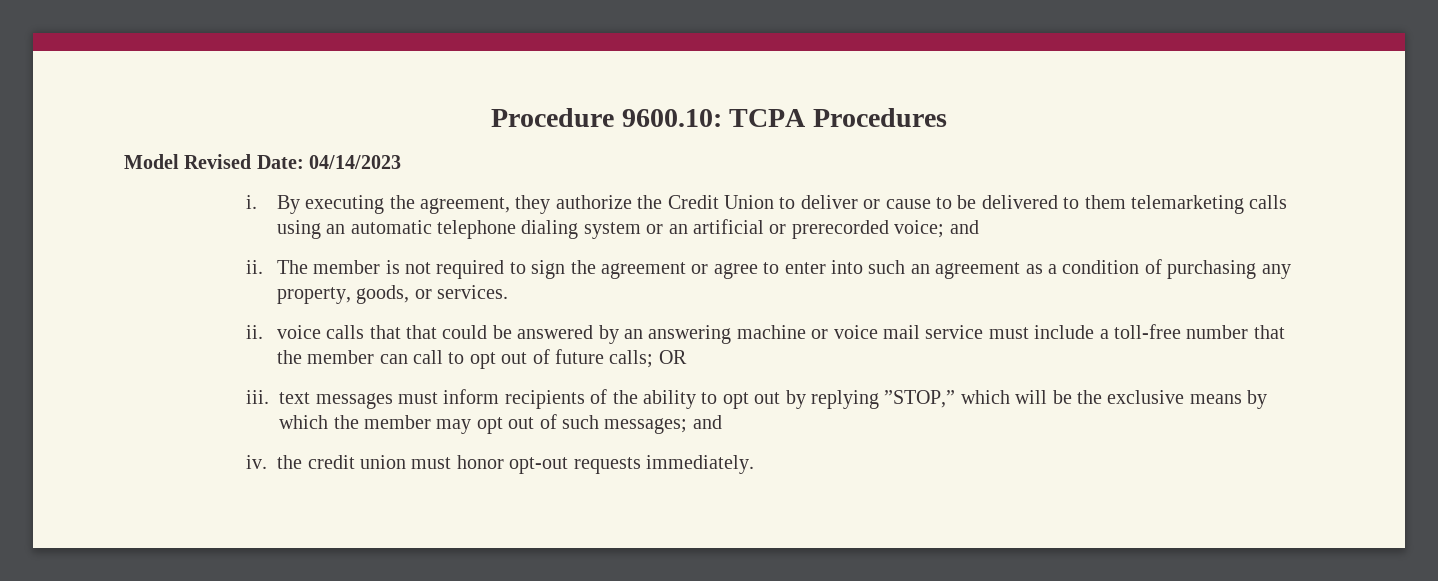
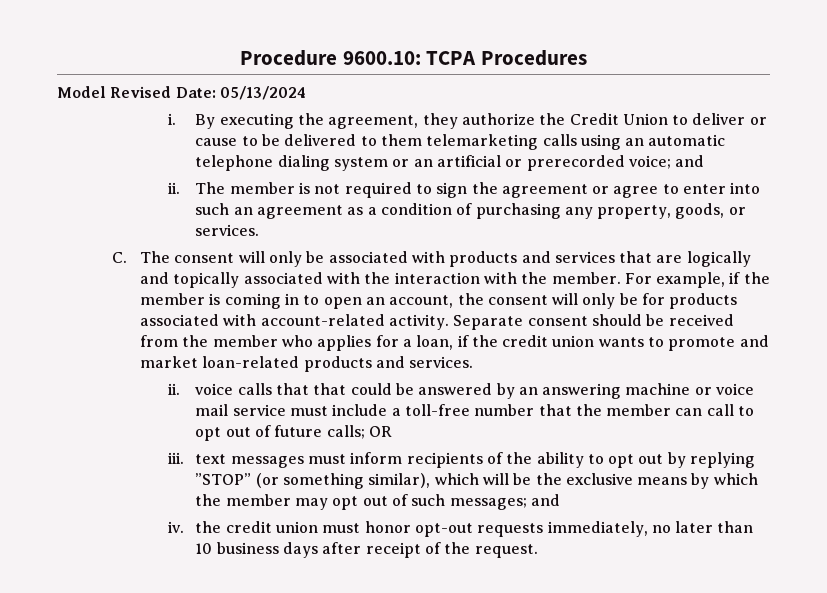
- Model Revised Date: 04/14/2023
+ Model Revised Date: 05/13/2024
+ C. The consent will only be associated with products and services that are logically and topically associated with the interaction with the member. For example, if the member is coming in to open an account, the consent will only be for products associated with account-related activity. Separate consent should be received from the member who applies for a loan, if the credit union wants to promote and market loan-related products and services.
- iii. text messages must inform recipients of the ability to opt out by replying ”STOP,” which will be the exclusive means by which the member may opt out of such messages; and
+ iii. text messages must inform recipients of the ability to opt out by replying ”STOP” (or something similar), which will be the exclusive means by which the member may opt out of such messages; and
- iv. the credit union must honor opt-out requests immediately.
+ iv. the credit union must honor opt-out requests immediately, no later than 10 business days after receipt of the request.

